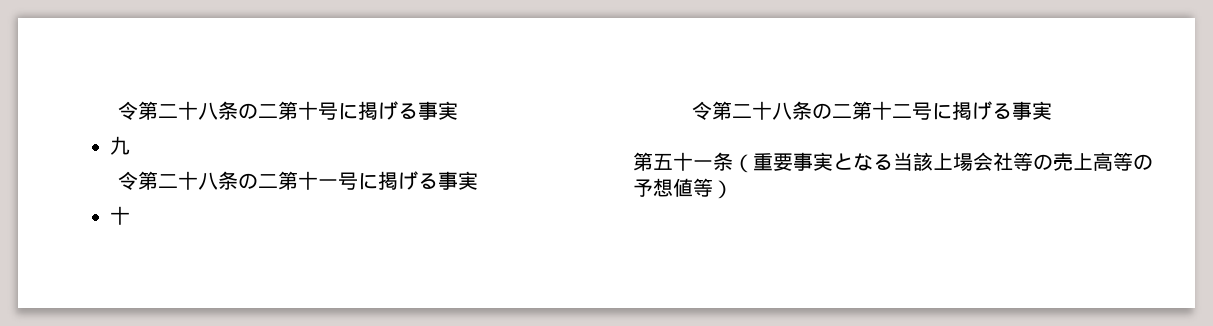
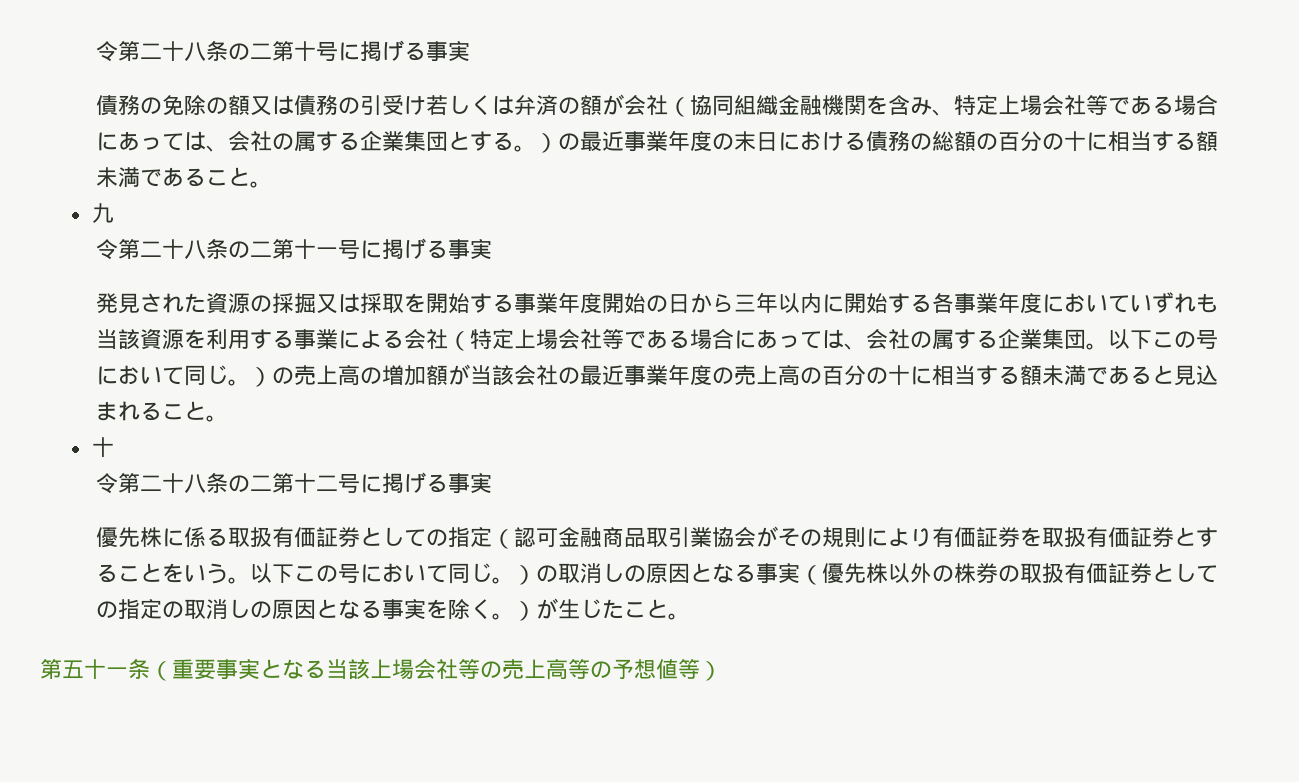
+ 債務の免除の額又は債務の引受け若しくは弁済の額が会社（協同組織金融機関を含み、特定上場会社等である場合にあっては、会社の属する企業集団とする。）の最近事業年度の末日における債務の総額の百分の十に相当する額未満であること。
+ 発見された資源の採掘又は採取を開始する事業年度開始の日から三年以内に開始する各事業年度においていずれも当該資源を利用する事業による会社（特定上場会社等である場合にあっては、会社の属する企業集団。以下この号において同じ。）の売上高の増加額が当該会社の最近事業年度の売上高の百分の十に相当する額未満であると見込まれること。
+ 優先株に係る取扱有価証券としての指定（認可金融商品取引業協会がその規則により有価証券を取扱有価証券とすることをいう。以下この号において同じ。）の取消しの原因となる事実（優先株以外の株券の取扱有価証券としての指定の取消しの原因となる事実を除く。）が生じたこと。

